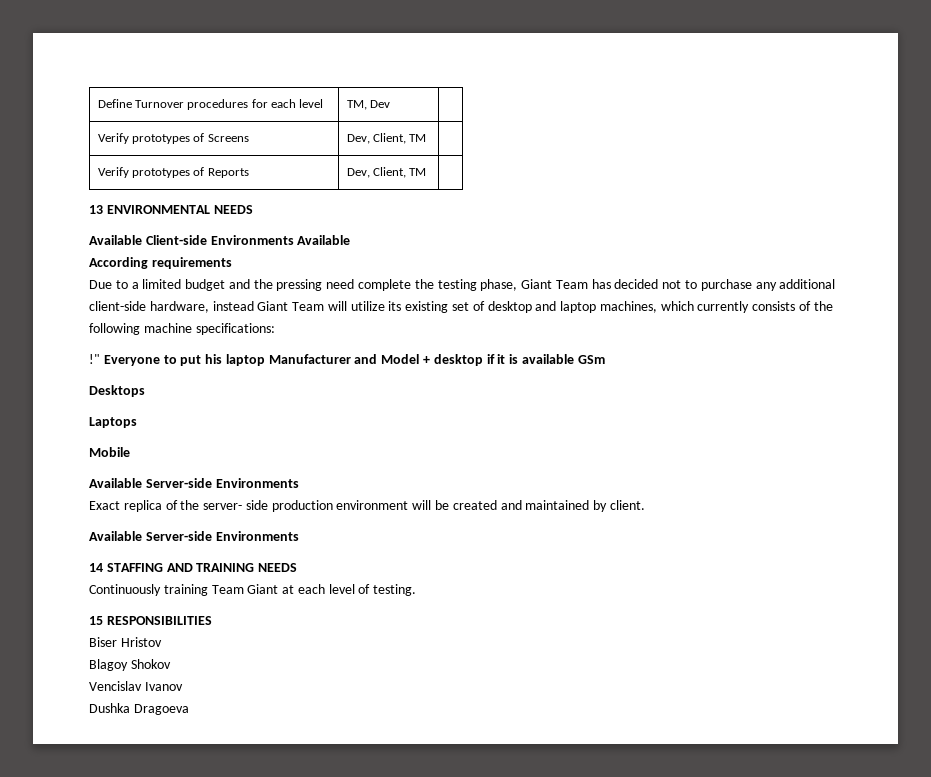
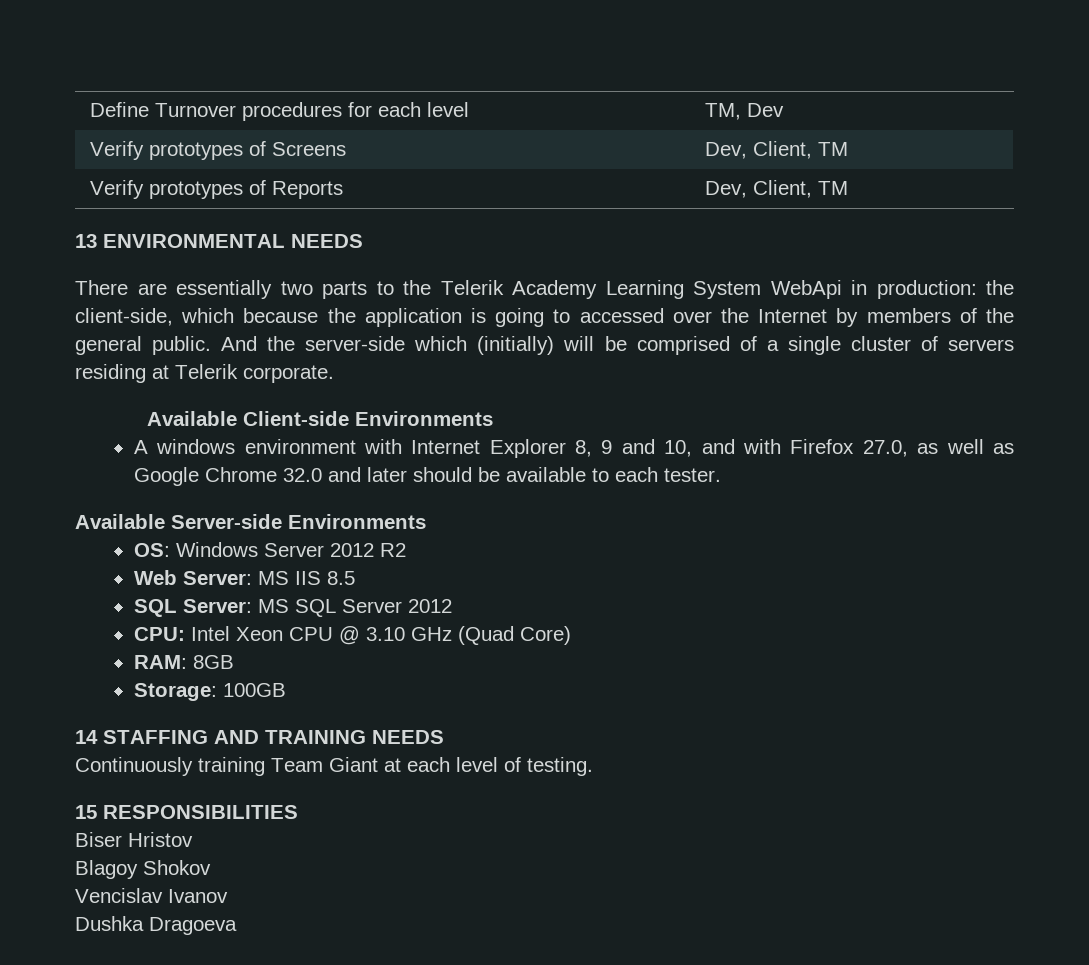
- Available Client-side Environments Available
- According requirements
- Due to a limited budget and the pressing need complete the testing phase, Giant Team has decided not to purchase any additional client-side hardware, instead Giant Team will utilize its existing set of desktop and laptop machines, which currently consists of the following machine specifications:
- !" Everyone to put his laptop Manufacturer and Model + desktop if it is available GSm
- Desktops
- Laptops
- Mobile
+ There are essentially two parts to the Telerik Academy Learning System WebApi in production: the client-side, which because the application is going to accessed over the Internet by members of the general public. And the server-side which (initially) will be comprised of a single cluster of servers residing at Telerik corporate.
+ Available Client-side Environments
+ A windows environment with Internet Explorer 8, 9 and 10, and with Firefox 27.0, as well as Google Chrome 32.0 and later should be available to each tester.
  Available Server-side Environments
- Exact replica of the server- side production environment will be created and maintained by client.
- Available Server-side Environments
+ OS: Windows Server 2012 R2
+ Web Server: MS IIS 8.5
+ SQL Server: MS SQL Server 2012
+ CPU: Intel Xeon CPU @ 3.10 GHz (Quad Core)
+ RAM: 8GB
+ Storage: 100GB

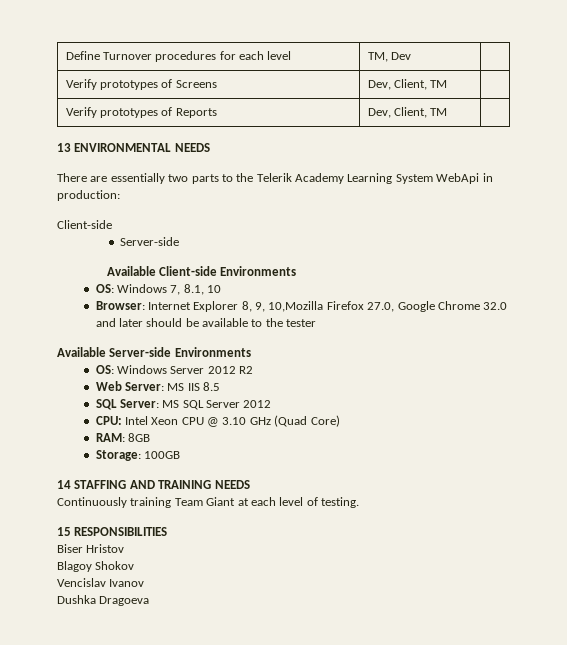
- There are essentially two parts to the Telerik Academy Learning System WebApi in production: the client-side, which because the application is going to accessed over the Internet by members of the general public. And the server-side which (initially) will be comprised of a single cluster of servers residing at Telerik corporate.
+ There are essentially two parts to the Telerik Academy Learning System WebApi in production:
+ Client-side
+ Server-side
  Available Client-side Environments
- A windows environment with Internet Explorer 8, 9 and 10, and with Firefox 27.0, as well as Google Chrome 32.0 and later should be available to each tester.
+ OS: Windows 7, 8.1, 10
+ Browser: Internet Explorer 8, 9, 10,Mozilla Firefox 27.0, Google Chrome 32.0 and later should be available to the tester

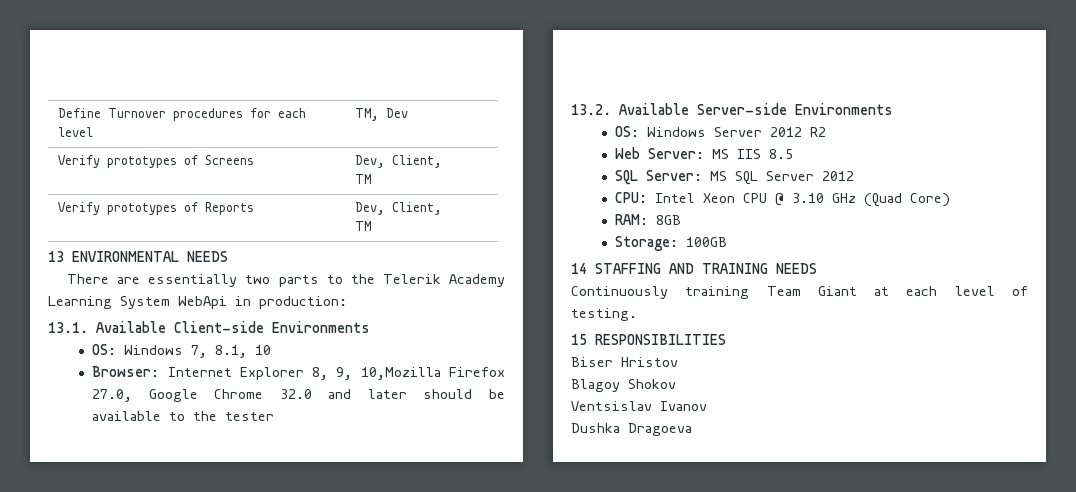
  There are essentially two parts to the Telerik Academy Learning System WebApi in production:
- Client-side
- Server-side
- Available Client-side Environments
+ 13.1. Available Client-side Environments
- Available Server-side Environments
+ 13.2. Available Server-side Environments
- Vencislav Ivanov
+ Ventsislav Ivanov

